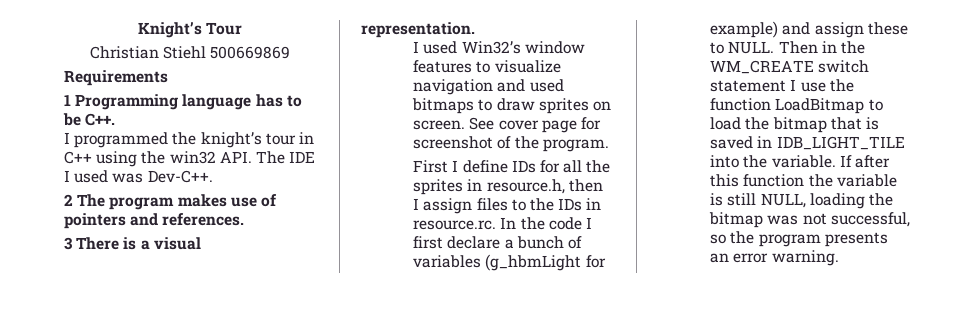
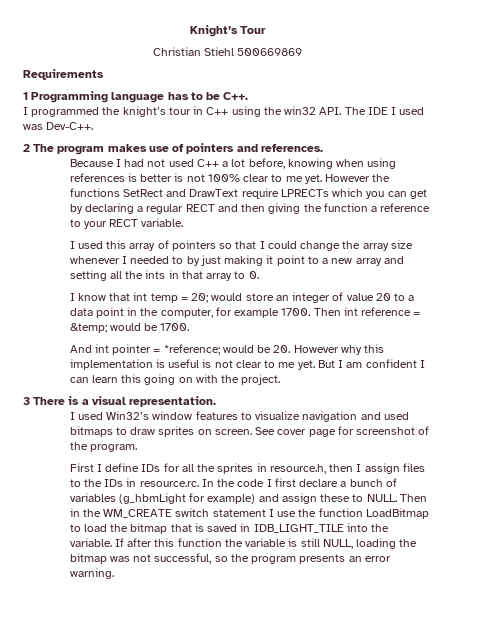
+ Because I had not used C++ a lot before, knowing when using references is better is not 100% clear to me yet. However the functions SetRect and DrawText require LPRECTs which you can get by declaring a regular RECT and then giving the function a reference to your RECT variable.
+ I used this array of pointers so that I could change the array size whenever I needed to by just making it point to a new array and setting all the ints in that array to 0.
+ I know that int temp = 20; would store an integer of value 20 to a data point in the computer, for example 1700. Then int reference = &temp; would be 1700.
+ And int pointer = *reference; would be 20. However why this implementation is useful is not clear to me yet. But I am confident I can learn this going on with the project.

